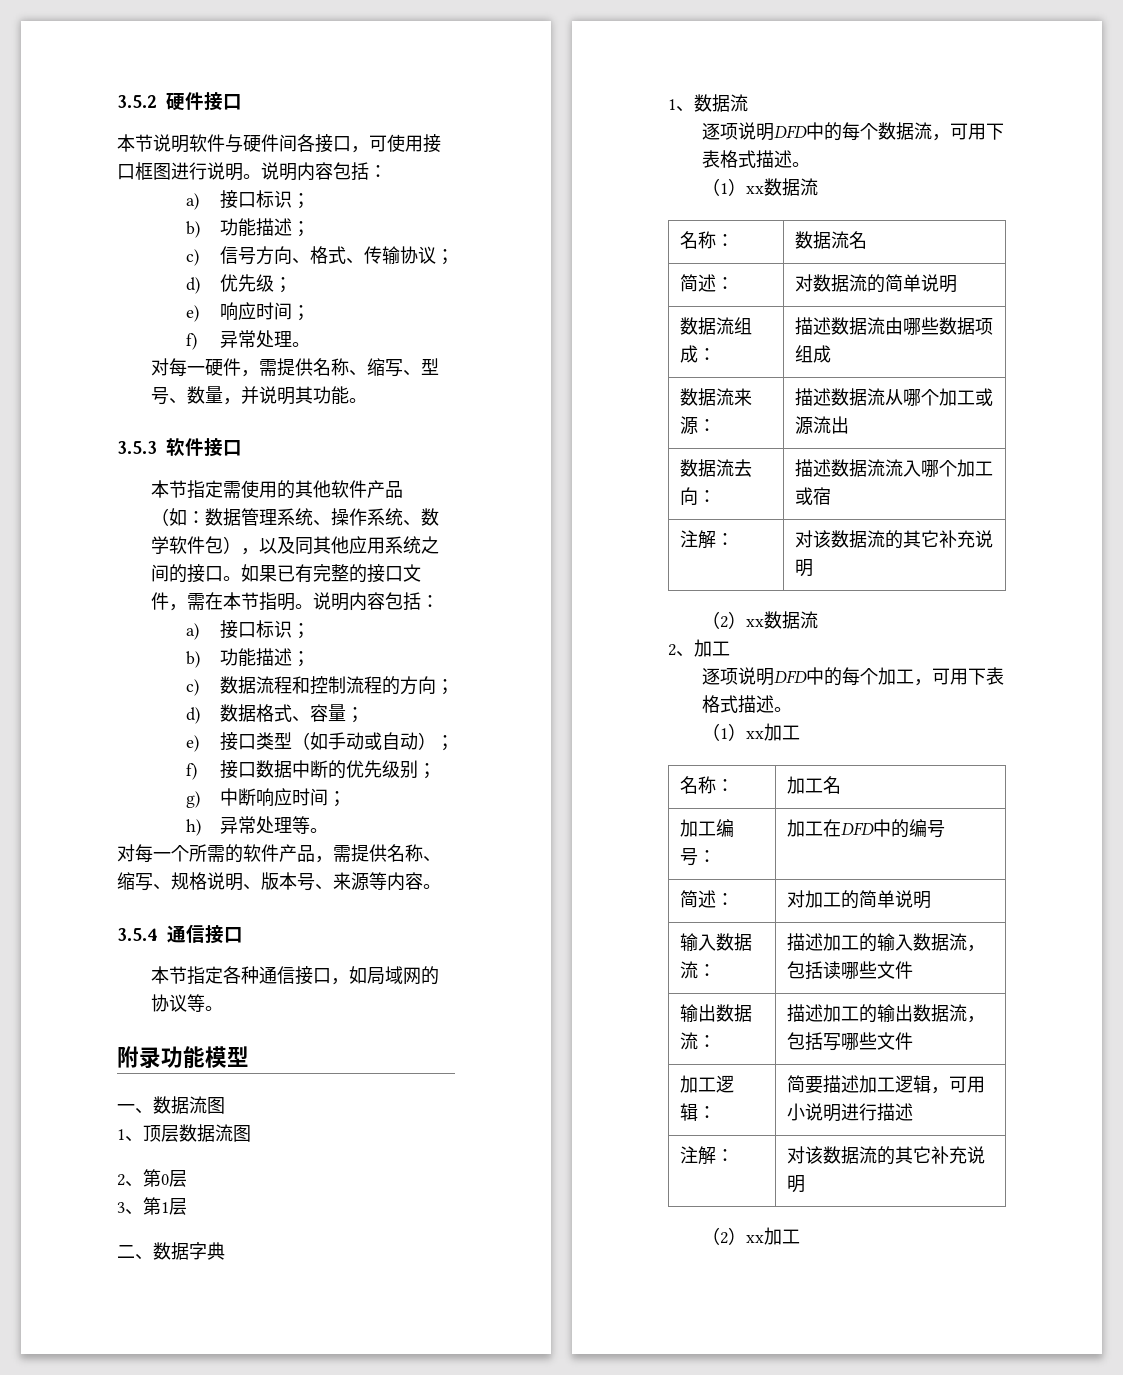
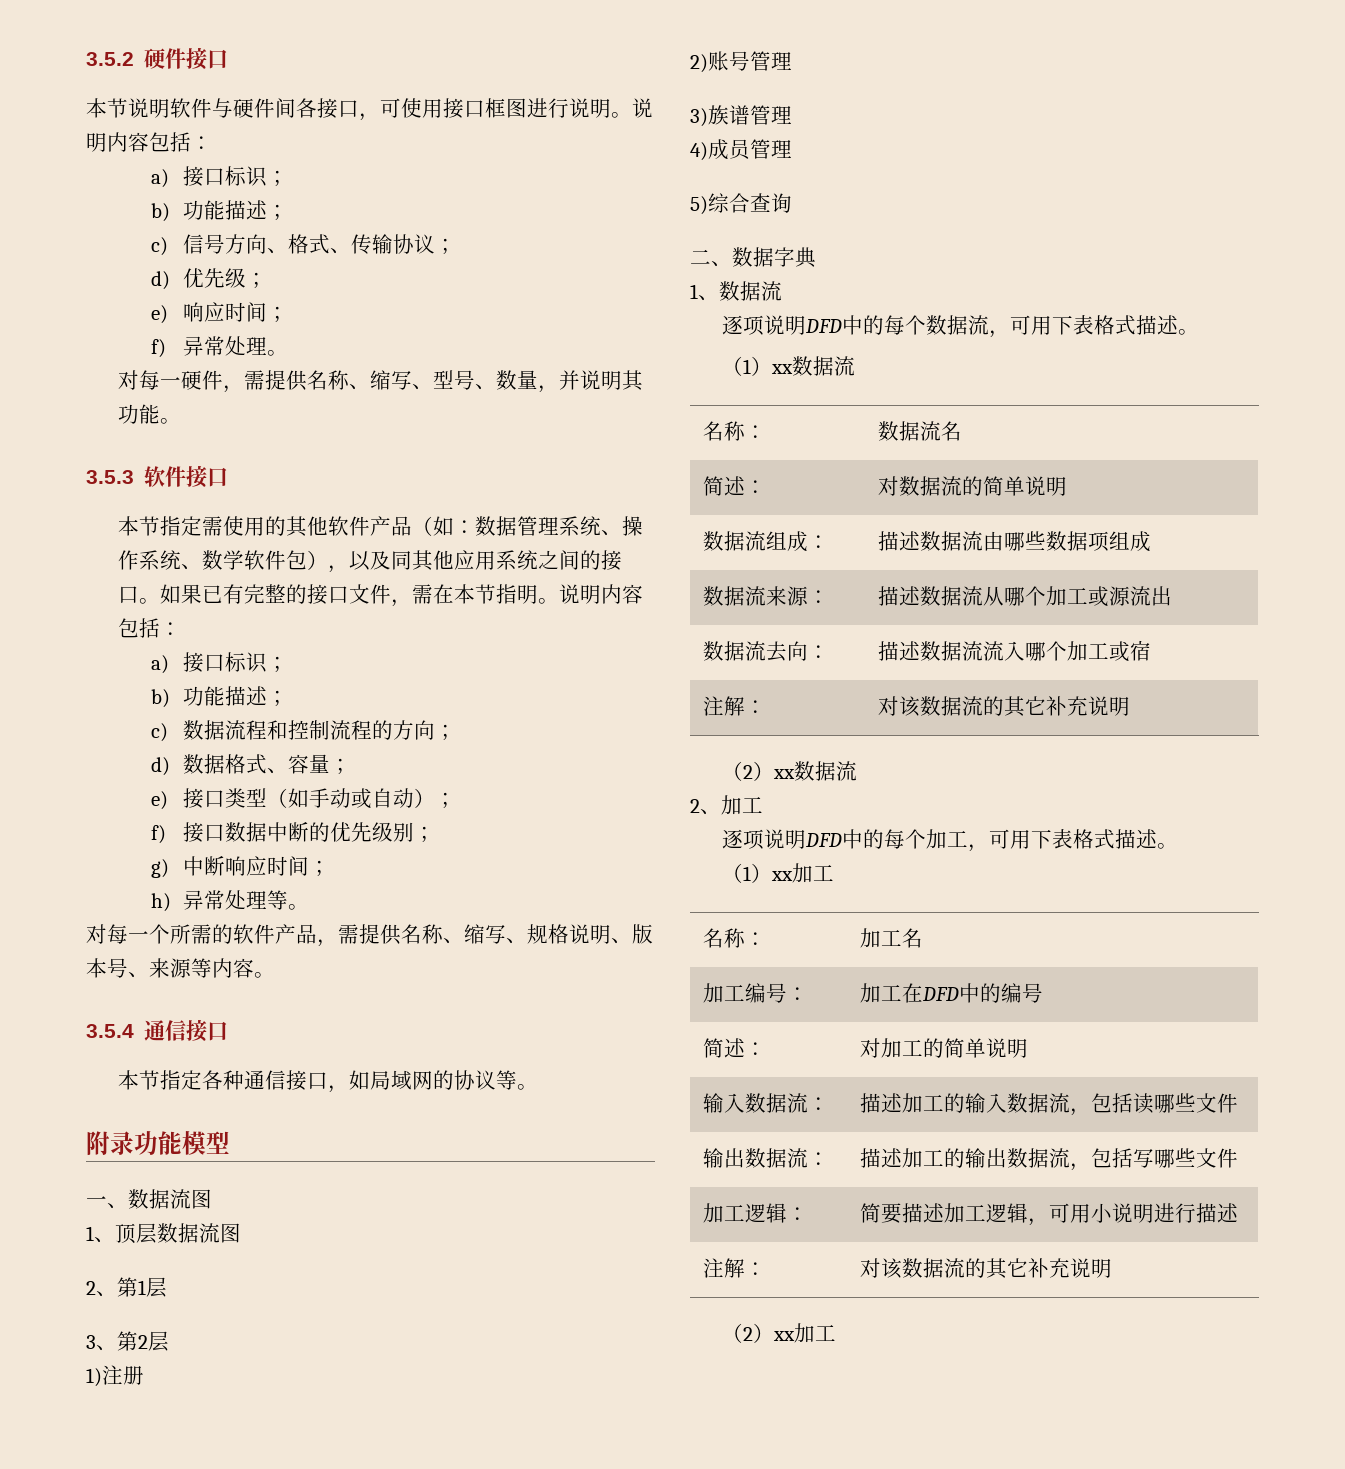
- 2、第0层
- 3、第1层
+ 2、第1层
+ 3、第2层
+ 1)注册
+ 2)账号管理
+ 3)族谱管理
+ 4)成员管理
+ 5)综合查询

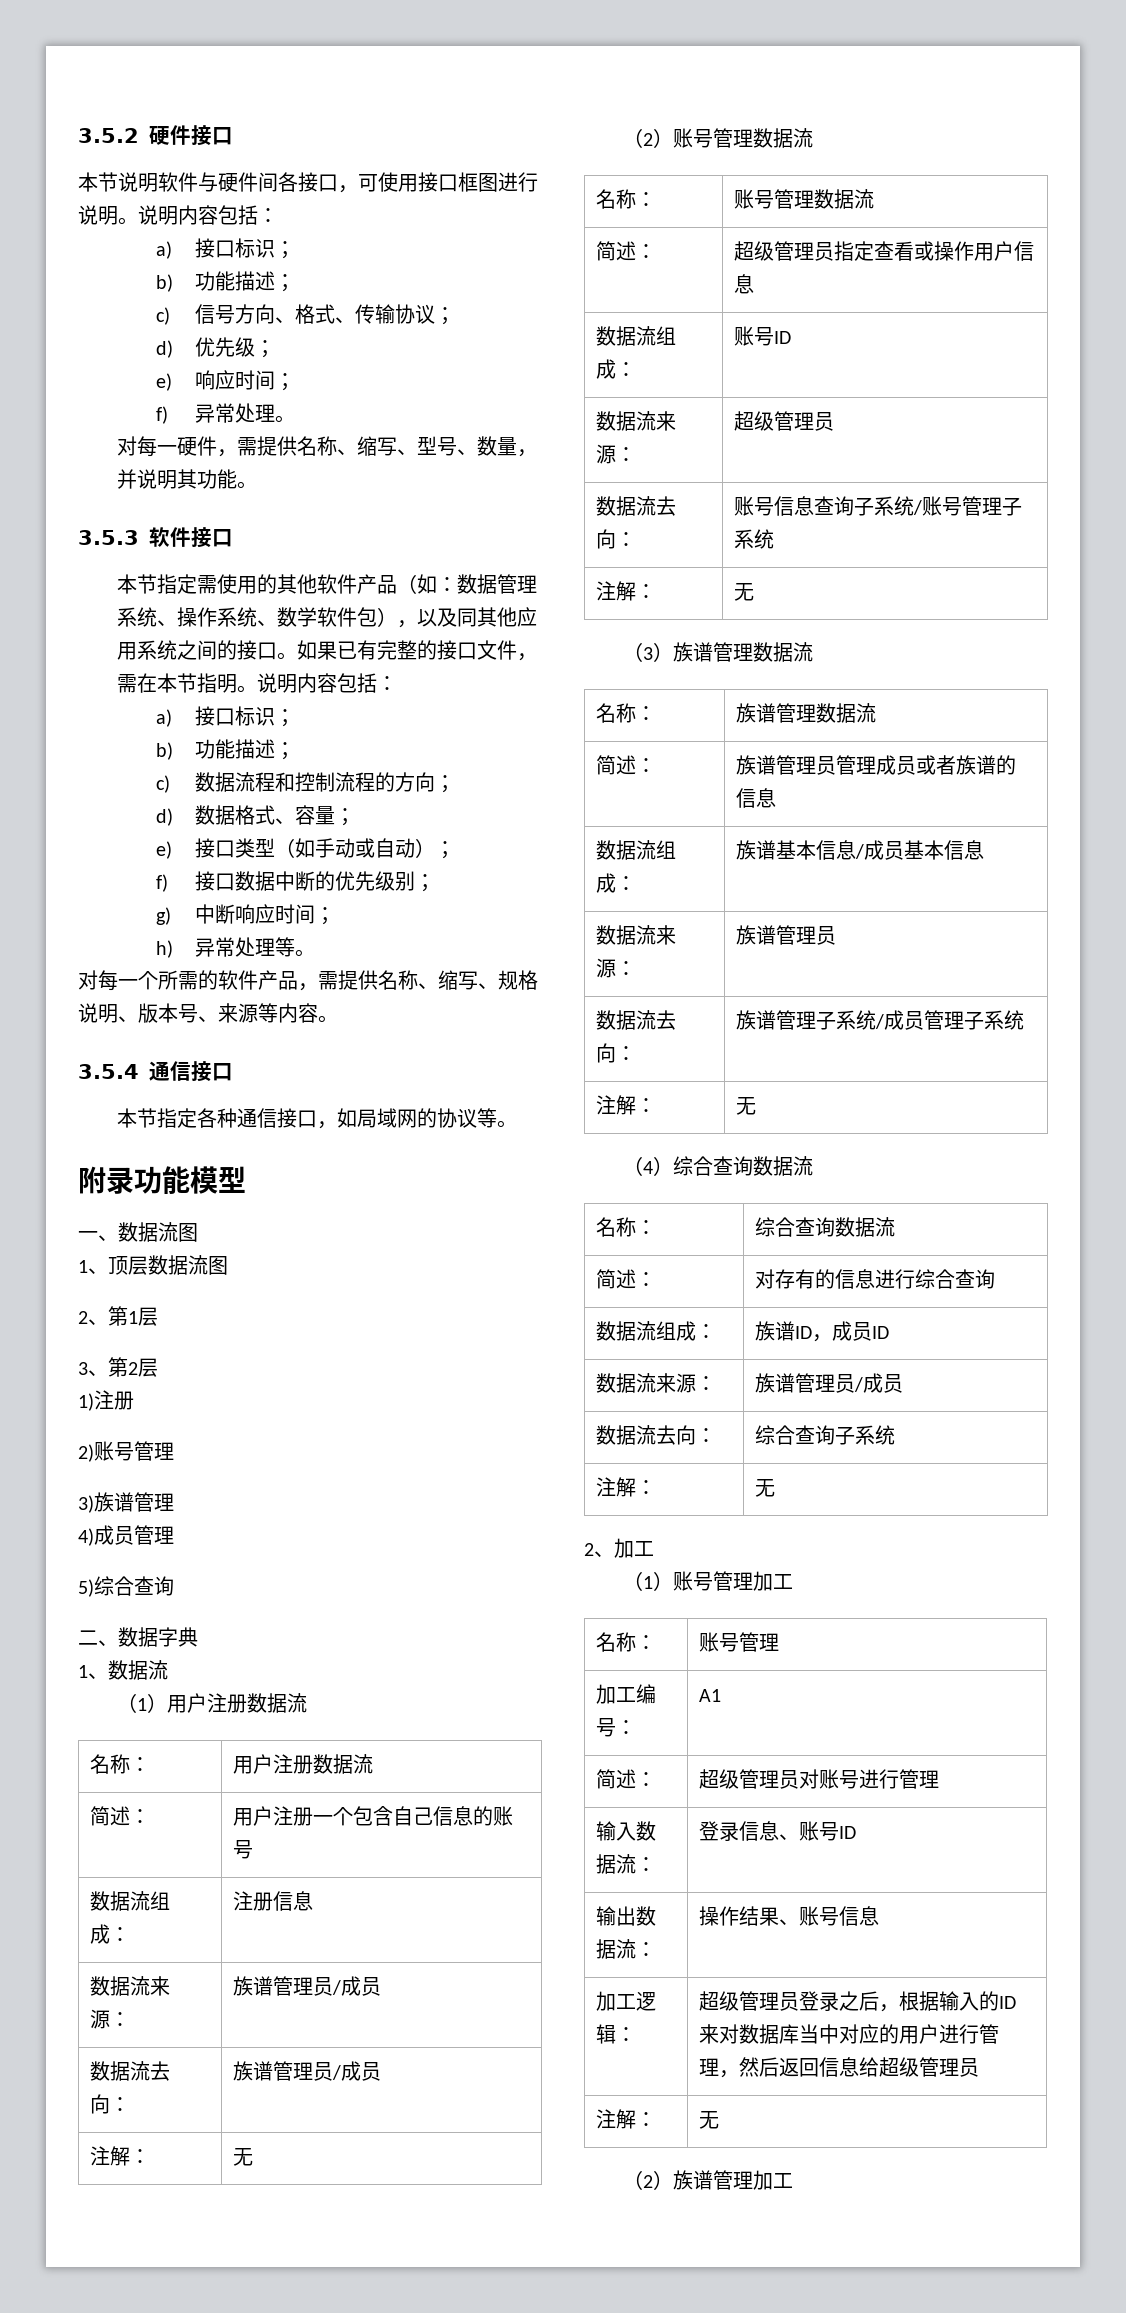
- 逐项说明DFD中的每个数据流，可用下表格式描述。
- （1）xx数据流
- 名称： | 数据流名
- 简述： | 对数据流的简单说明
- 数据流组成： | 描述数据流由哪些数据项组成
- 数据流来源： | 描述数据流从哪个加工或源流出
- 数据流去向： | 描述数据流流入哪个加工或宿
- 注解： | 对该数据流的其它补充说明
- （2）xx数据流
+ （1）用户注册数据流
+ 名称： | 用户注册数据流
+ 简述： | 用户注册一个包含自己信息的账号
+ 数据流组成： | 注册信息
+ 数据流来源： | 族谱管理员/成员
+ 数据流去向： | 族谱管理员/成员
+ 注解： | 无
+ （2）账号管理数据流
+ 名称： | 账号管理数据流
+ 简述： | 超级管理员指定查看或操作用户信息
+ 数据流组成： | 账号ID
+ 数据流来源： | 超级管理员
+ 数据流去向： | 账号信息查询子系统/账号管理子系统
+ 注解： | 无
+ （3）族谱管理数据流
+ 名称： | 族谱管理数据流
+ 简述： | 族谱管理员管理成员或者族谱的信息
+ 数据流组成： | 族谱基本信息/成员基本信息
+ 数据流来源： | 族谱管理员
+ 数据流去向： | 族谱管理子系统/成员管理子系统
+ 注解： | 无
+ （4）综合查询数据流
+ 名称： | 综合查询数据流
+ 简述： | 对存有的信息进行综合查询
+ 数据流组成： | 族谱ID，成员ID
+ 数据流来源： | 族谱管理员/成员
+ 数据流去向： | 综合查询子系统
+ 注解： | 无
  2、加工
- 逐项说明DFD中的每个加工，可用下表格式描述。
- （1）xx加工
- 名称： | 加工名
+ （1）账号管理加工
+ 名称： | 账号管理
- 加工编号： | 加工在DFD中的编号
- 简述： | 对加工的简单说明
- 输入数据流： | 描述加工的输入数据流，包括读哪些文件
- 输出数据流： | 描述加工的输出数据流，包括写哪些文件
- 加工逻辑： | 简要描述加工逻辑，可用小说明进行描述
- 注解： | 对该数据流的其它补充说明
- （2）xx加工
+ 加工编号： | A1
+ 简述： | 超级管理员对账号进行管理
+ 输入数据流： | 登录信息、账号ID
+ 输出数据流： | 操作结果、账号信息
+ 加工逻辑： | 超级管理员登录之后，根据输入的ID来对数据库当中对应的用户进行管理，然后返回信息给超级管理员
+ 注解： | 无
+ （2）族谱管理加工

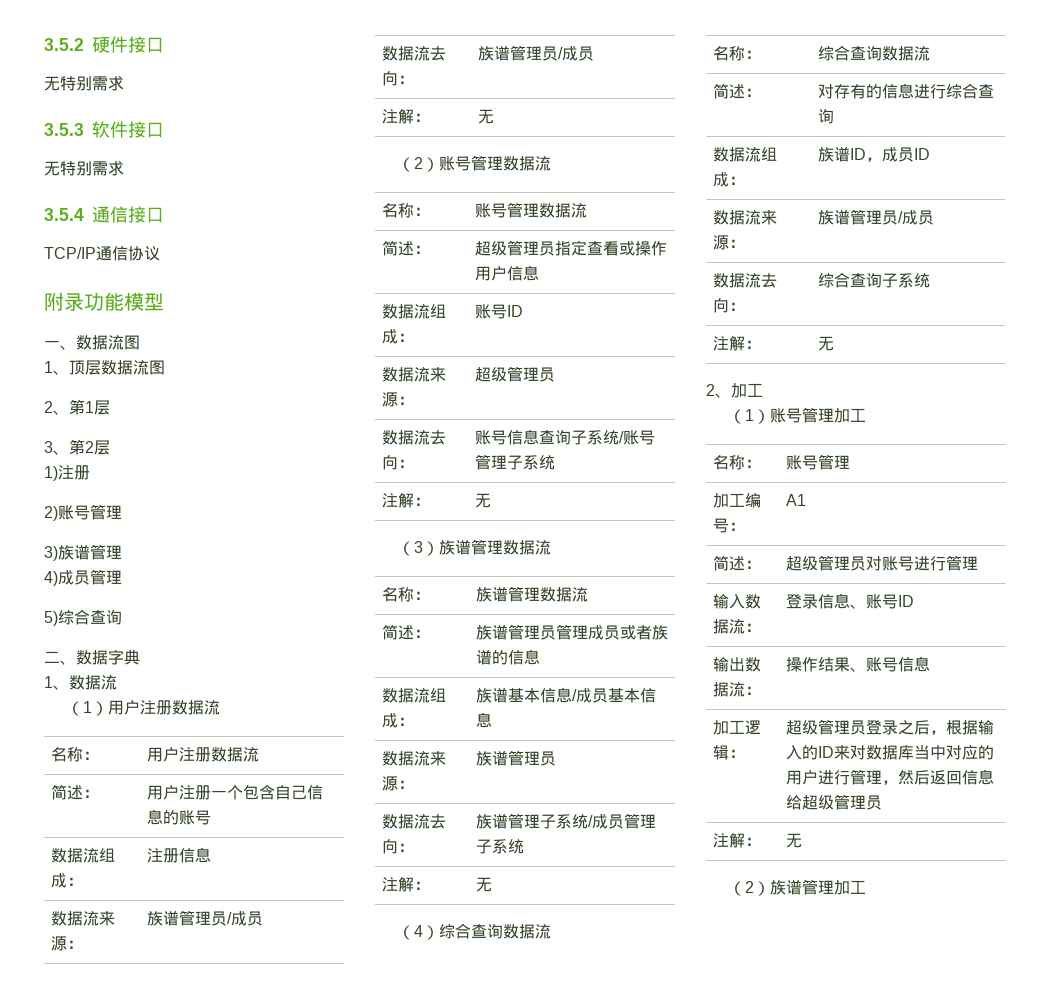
  3.5.2硬件接口
- 本节说明软件与硬件间各接口，可使用接口框图进行说明。说明内容包括：
- a)接口标识；
- b)功能描述；
- c)信号方向、格式、传输协议；
- d)优先级；
- e)响应时间；
- f)异常处理。
- 对每一硬件，需提供名称、缩写、型号、数量，并说明其功能。
+ 无特别需求
  3.5.3软件接口
- 本节指定需使用的其他软件产品（如：数据管理系统、操作系统、数学软件包），以及同其他应用系统之间的接口。如果已有完整的接口文件，需在本节指明。说明内容包括：
- a)接口标识；
- b)功能描述；
- c)数据流程和控制流程的方向；
- d)数据格式、容量；
- e)接口类型（如手动或自动）；
- f)接口数据中断的优先级别；
- g)中断响应时间；
- h)异常处理等。
- 对每一个所需的软件产品，需提供名称、缩写、规格说明、版本号、来源等内容。
+ 无特别需求
  3.5.4通信接口
- 本节指定各种通信接口，如局域网的协议等。
+ TCP/IP通信协议

